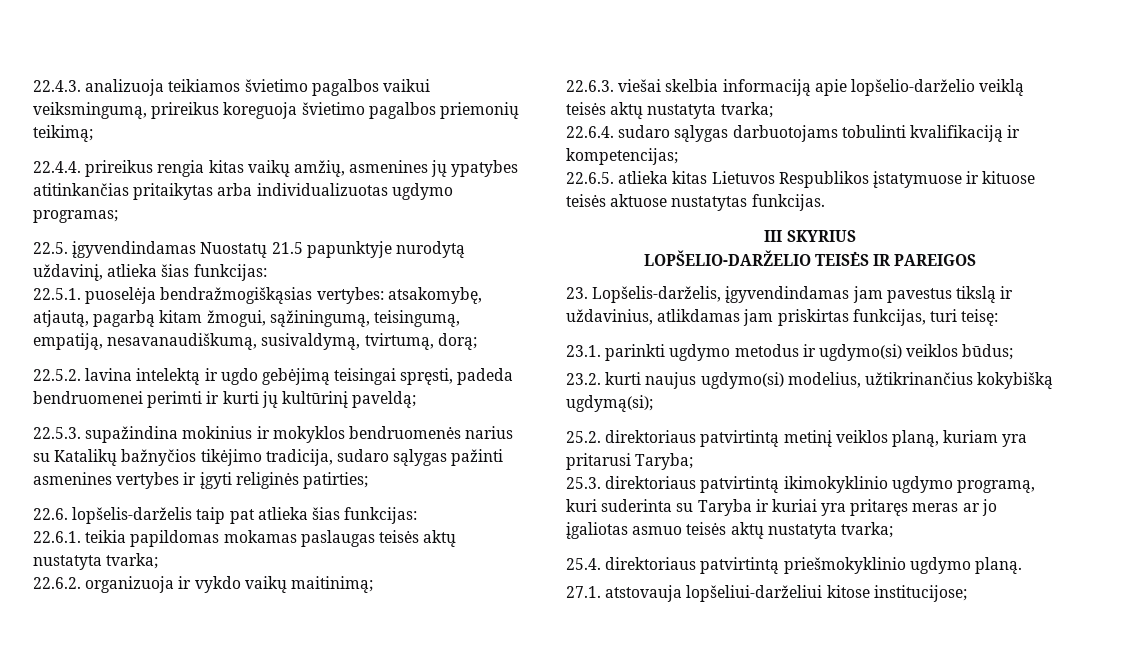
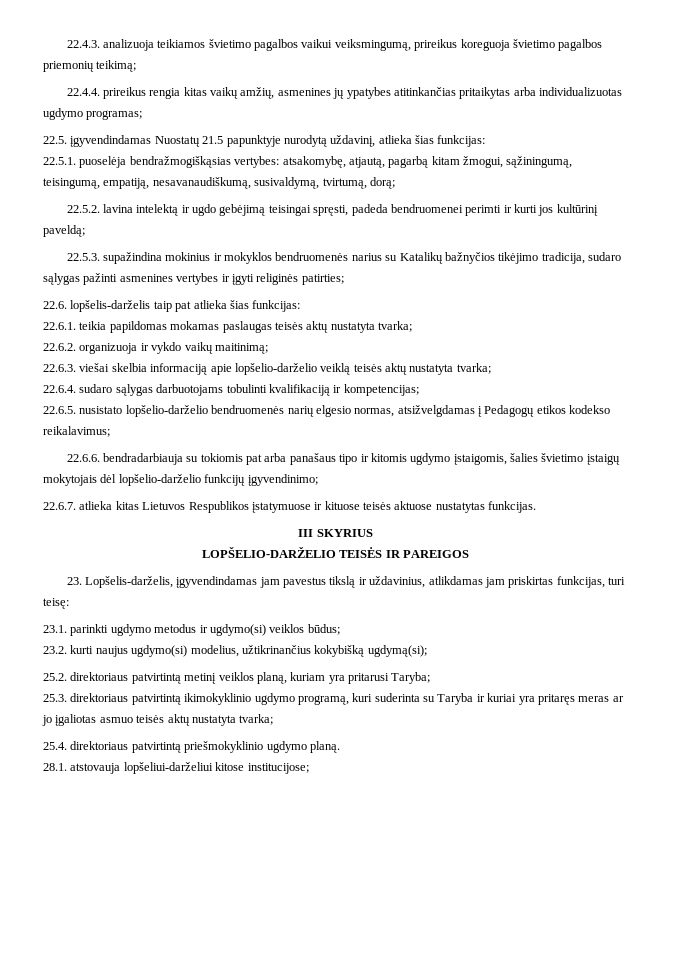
- 22.5.2. lavina intelektą ir ugdo gebėjimą teisingai spręsti, padeda bendruomenei perimti ir kurti jų kultūrinį paveldą;
+ 22.5.2. lavina intelektą ir ugdo gebėjimą teisingai spręsti, padeda bendruomenei perimti ir kurti jos kultūrinį paveldą;
- 22.6.5. atlieka kitas Lietuvos Respublikos įstatymuose ir kituose teisės aktuose nustatytas funkcijas.
+ 22.6.5. nusistato lopšelio-darželio bendruomenės narių elgesio normas, atsižvelgdamas į Pedagogų etikos kodekso reikalavimus;
+ 22.6.6. bendradarbiauja su tokiomis pat arba panašaus tipo ir kitomis ugdymo įstaigomis, šalies švietimo įstaigų mokytojais dėl lopšelio-darželio funkcijų įgyvendinimo;
+ 22.6.7. atlieka kitas Lietuvos Respublikos įstatymuose ir kituose teisės aktuose nustatytas funkcijas.
- 27.1. atstovauja lopšeliui-darželiui kitose institucijose;
+ 28.1. atstovauja lopšeliui-darželiui kitose institucijose;

